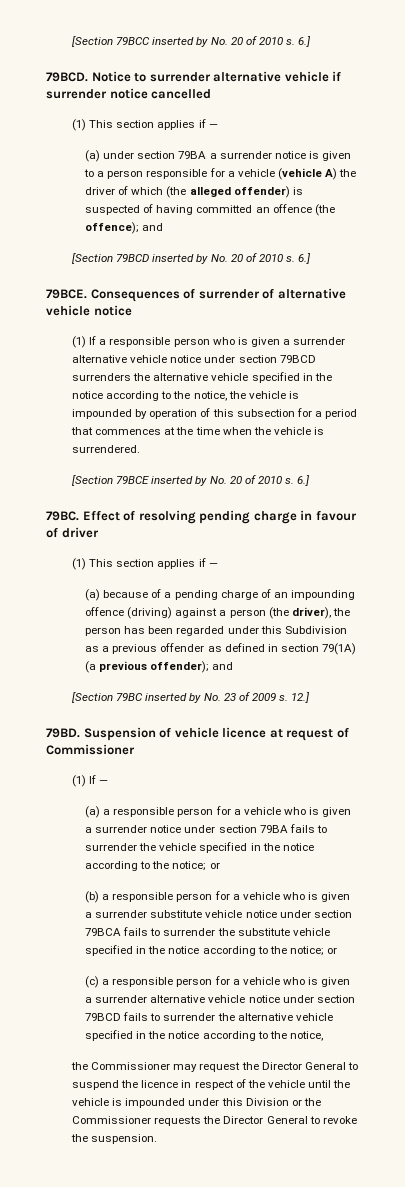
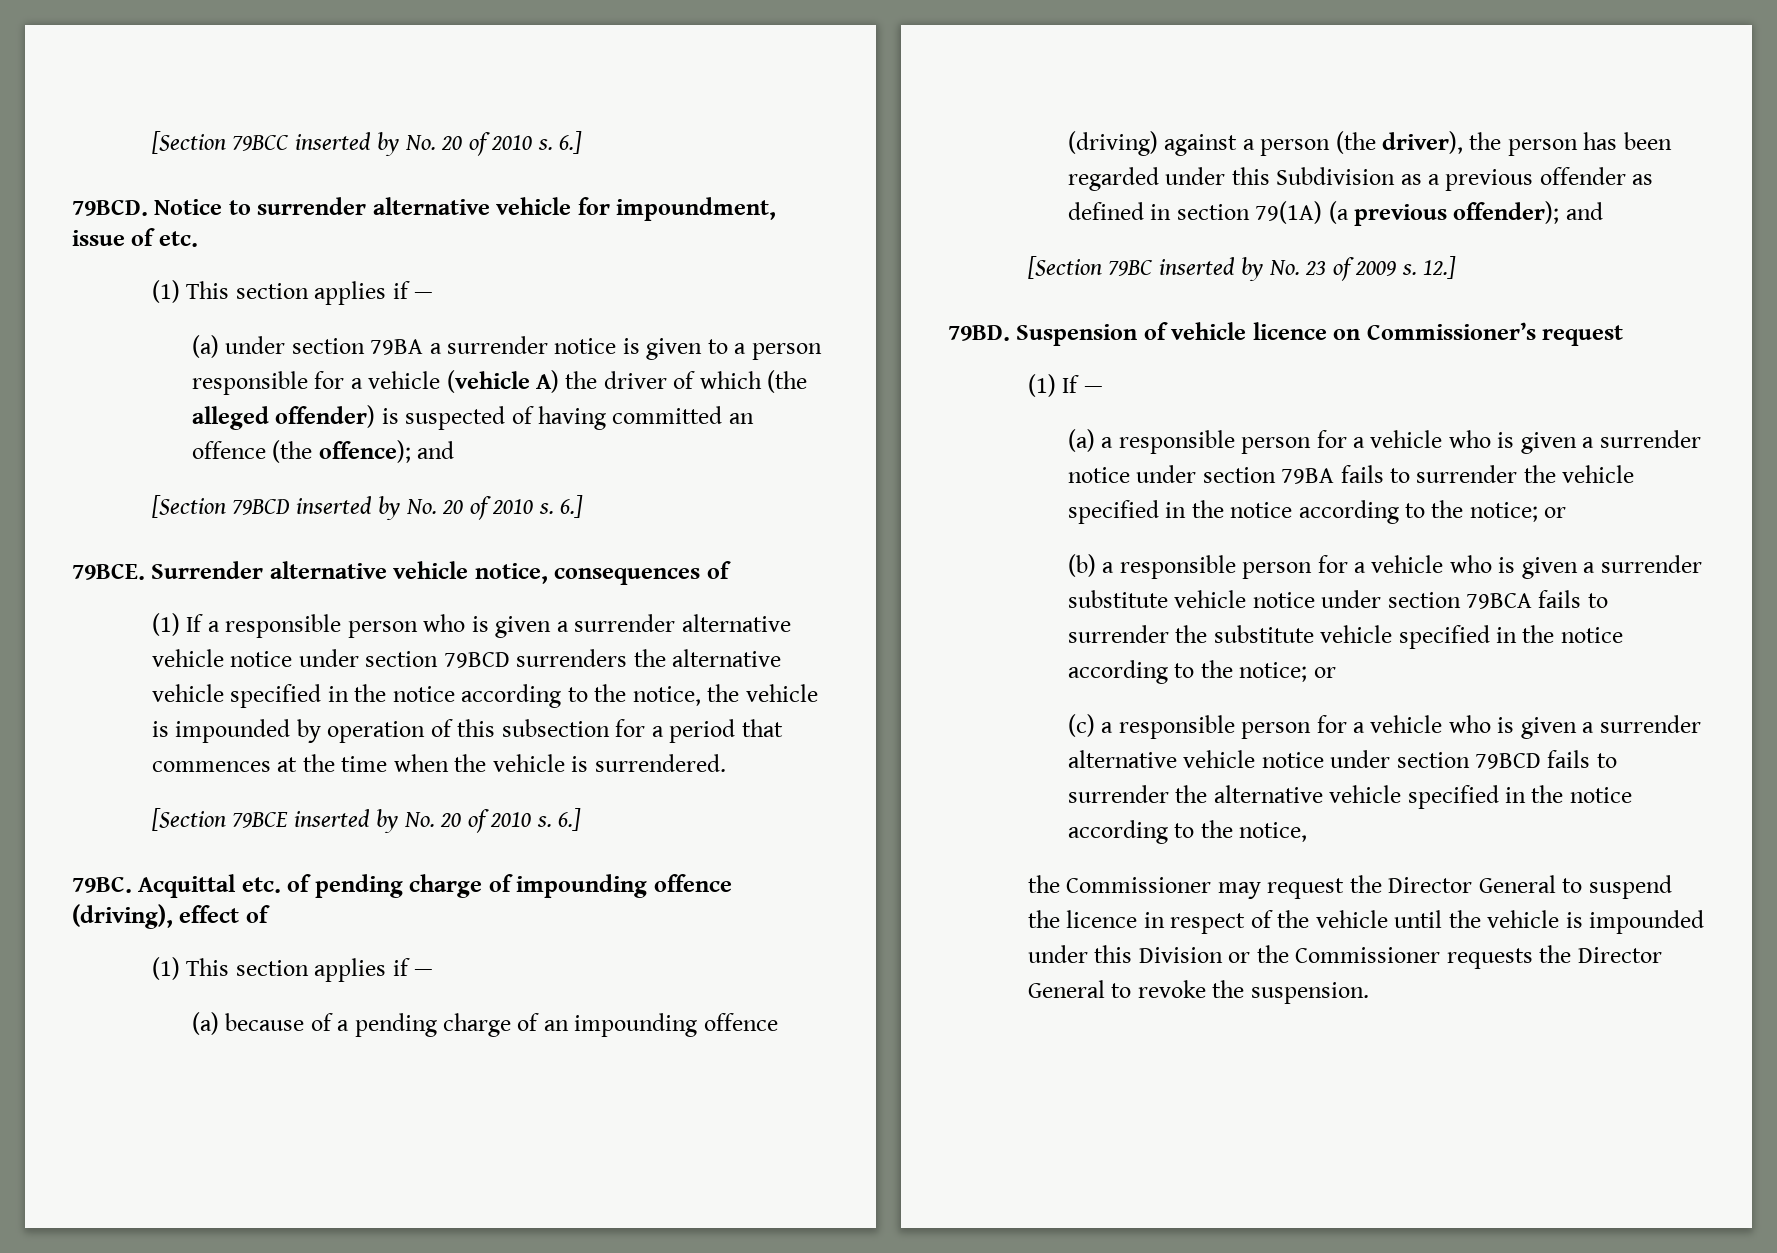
- Notice to surrender alternative vehicle if surrender notice cancelled
+ Notice to surrender alternative vehicle for impoundment, issue of etc.
- Consequences of surrender of alternative vehicle notice
+ Surrender alternative vehicle notice, consequences of
- Effect of resolving pending charge in favour of driver
+ Acquittal etc. of pending charge of impounding offence (driving), effect of
- Suspension of vehicle licence at request of Commissioner
+ Suspension of vehicle licence on Commissioner’s request

